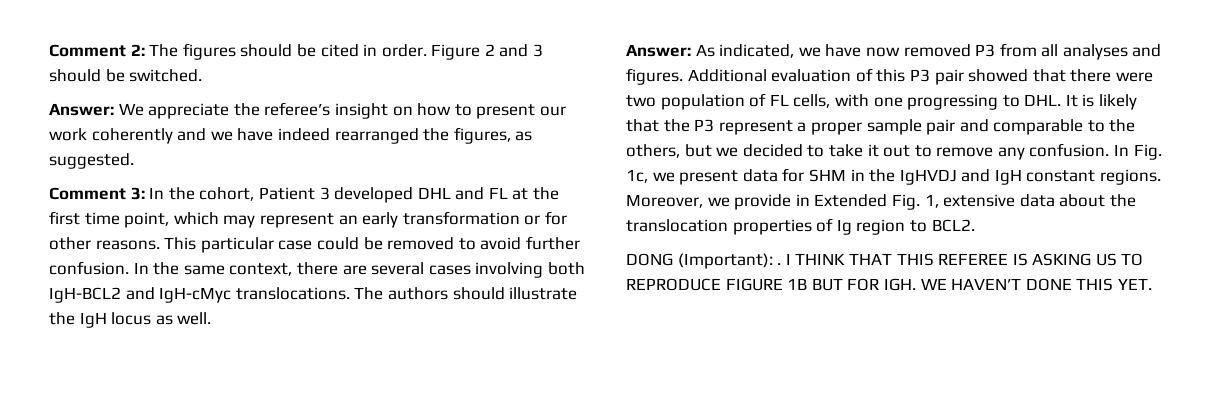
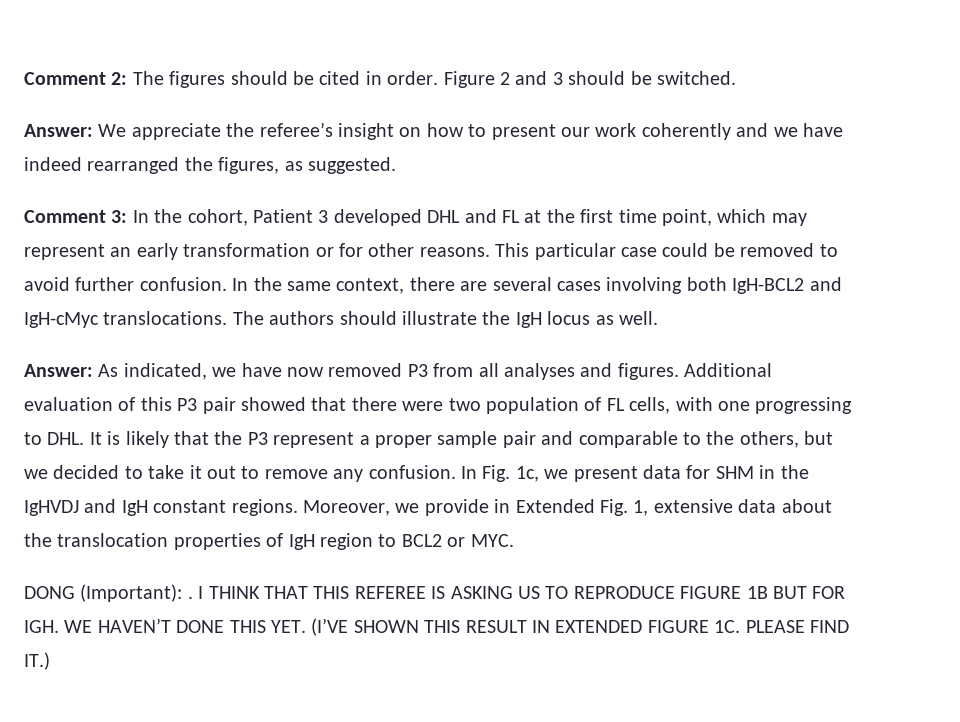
- Moreover, we provide in Extended Fig. 1, extensive data about the translocation properties of Ig region to BCL2.
+ Moreover, we provide in Extended Fig. 1, extensive data about the translocation properties of IgH region to BCL2 or MYC.
- I THINK THAT THIS REFEREE IS ASKING US TO REPRODUCE FIGURE 1B BUT FOR IGH. WE HAVEN’T DONE THIS YET.
+ I THINK THAT THIS REFEREE IS ASKING US TO REPRODUCE FIGURE 1B BUT FOR IGH. WE HAVEN’T DONE THIS YET. (I’VE SHOWN THIS RESULT IN EXTENDED FIGURE 1C. PLEASE FIND IT.)

